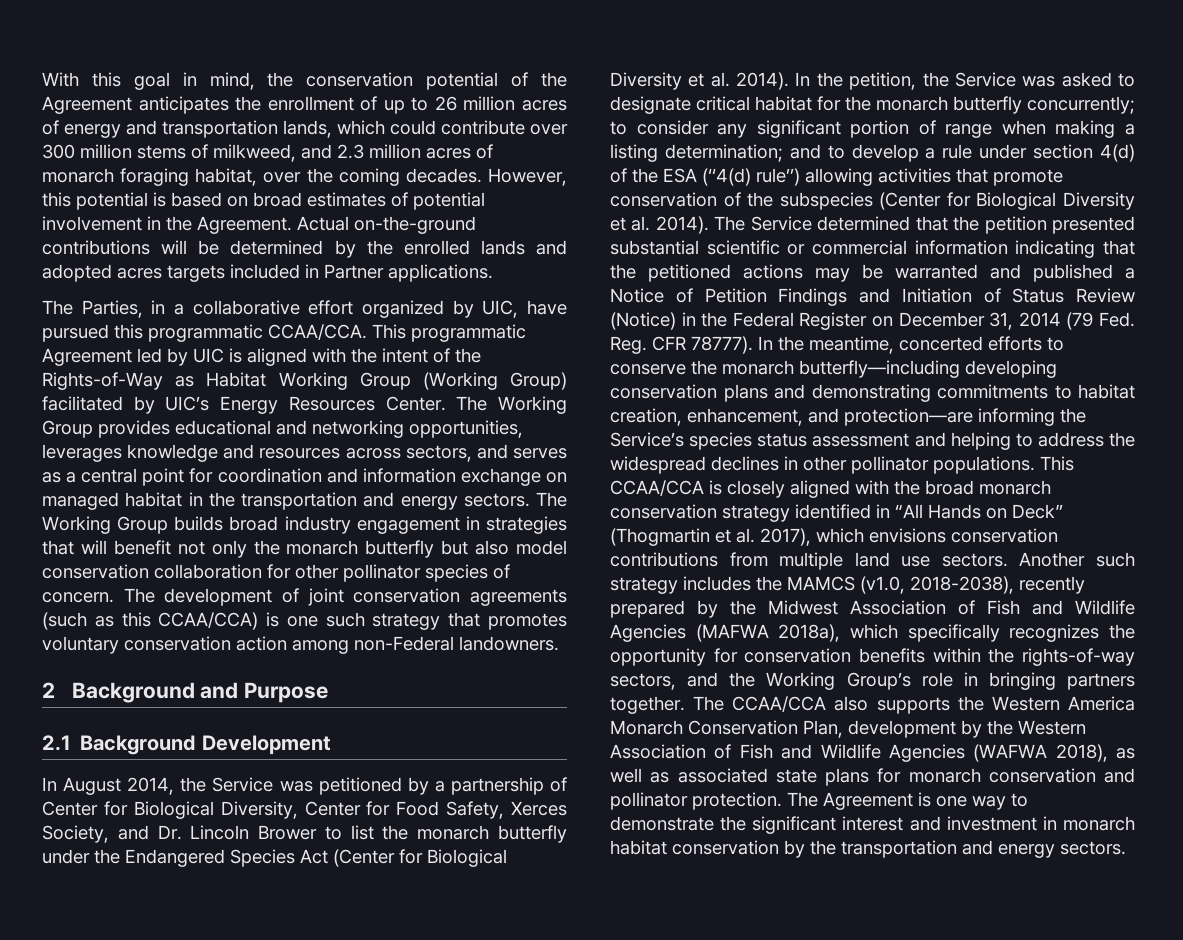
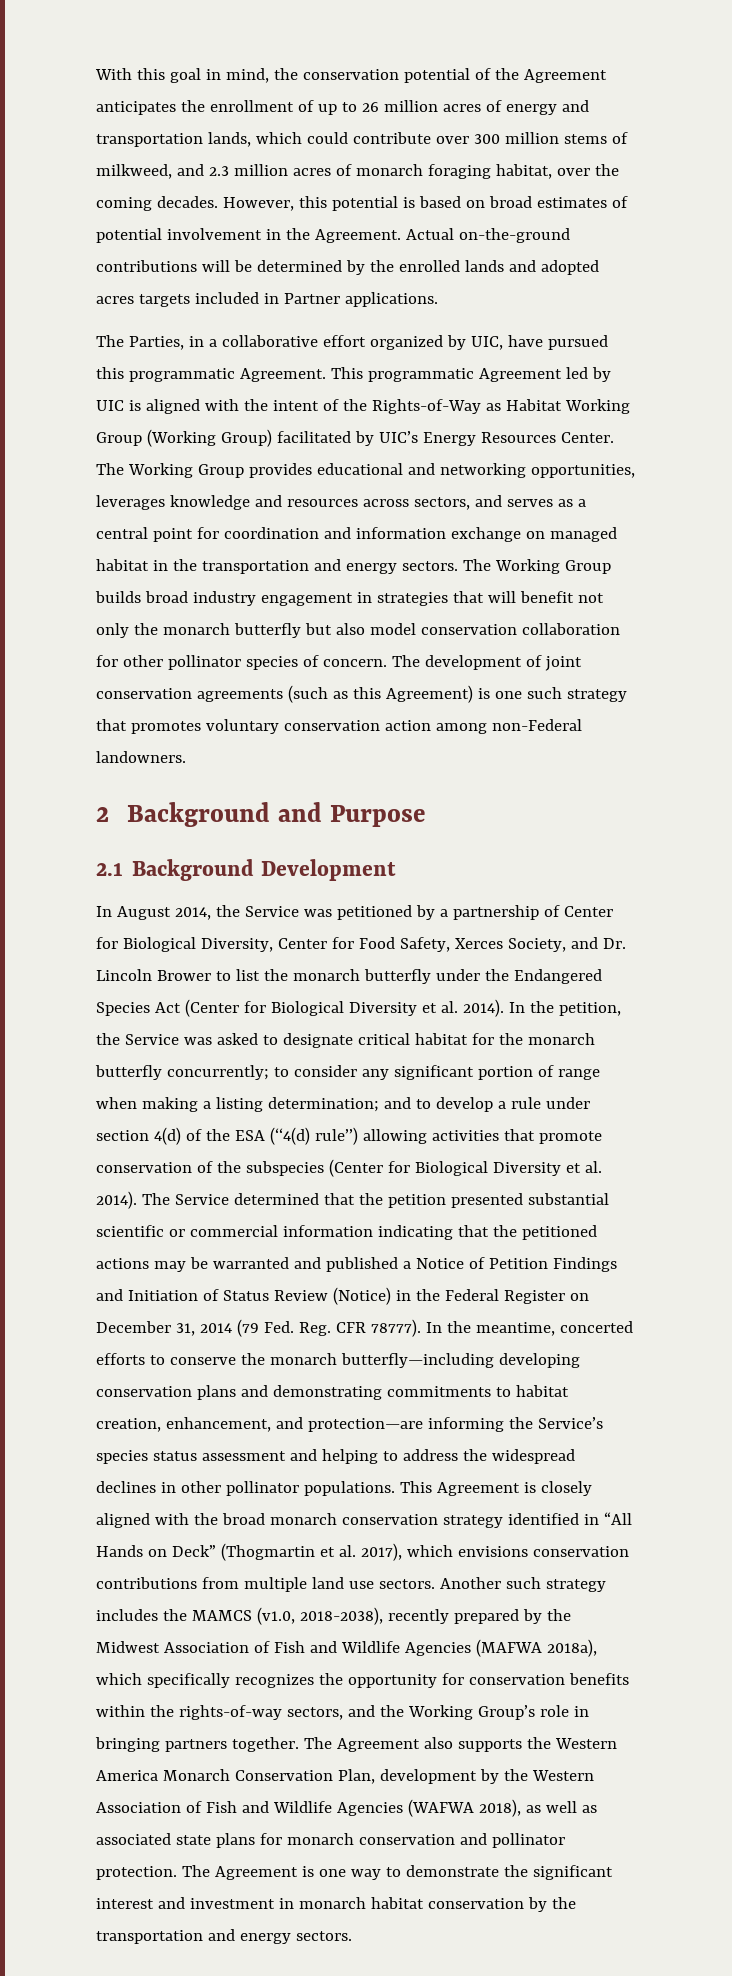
- The Parties, in a collaborative effort organized by UIC, have pursued this programmatic CCAA/CCA.
+ The Parties, in a collaborative effort organized by UIC, have pursued this programmatic Agreement.
- The development of joint conservation agreements (such as this CCAA/CCA) is one such strategy that promotes voluntary conservation action among non-Federal landowners.
+ The development of joint conservation agreements (such as this Agreement) is one such strategy that promotes voluntary conservation action among non-Federal landowners.
- This CCAA/CCA is closely aligned with the broad monarch conservation strategy identified in “All Hands on Deck” (Thogmartin et al. 2017), which envisions conservation contributions from multiple land use sectors.
+ This Agreement is closely aligned with the broad monarch conservation strategy identified in “All Hands on Deck” (Thogmartin et al. 2017), which envisions conservation contributions from multiple land use sectors.
- The CCAA/CCA also supports the Western America Monarch Conservation Plan, development by the Western Association of Fish and Wildlife Agencies (WAFWA 2018), as well as associated state plans for monarch conservation and pollinator protection.
+ The Agreement also supports the Western America Monarch Conservation Plan, development by the Western Association of Fish and Wildlife Agencies (WAFWA 2018), as well as associated state plans for monarch conservation and pollinator protection.

